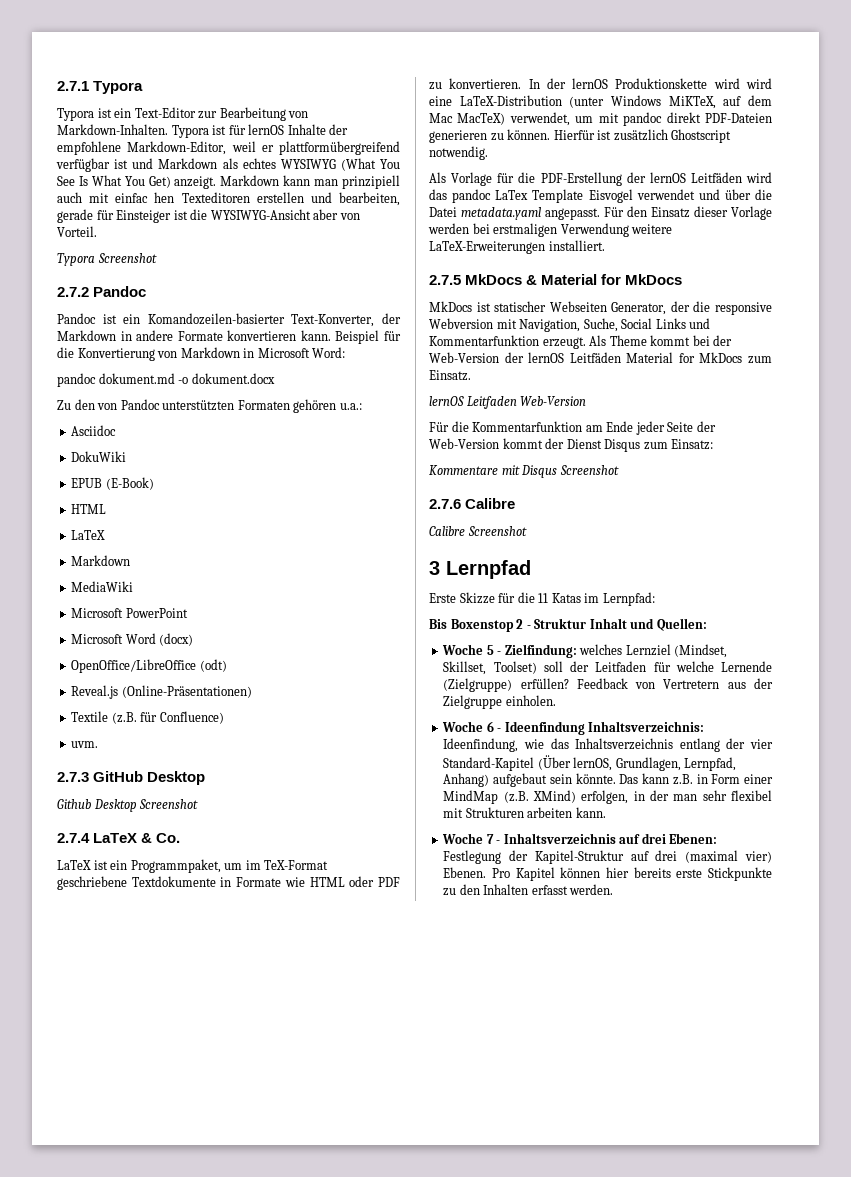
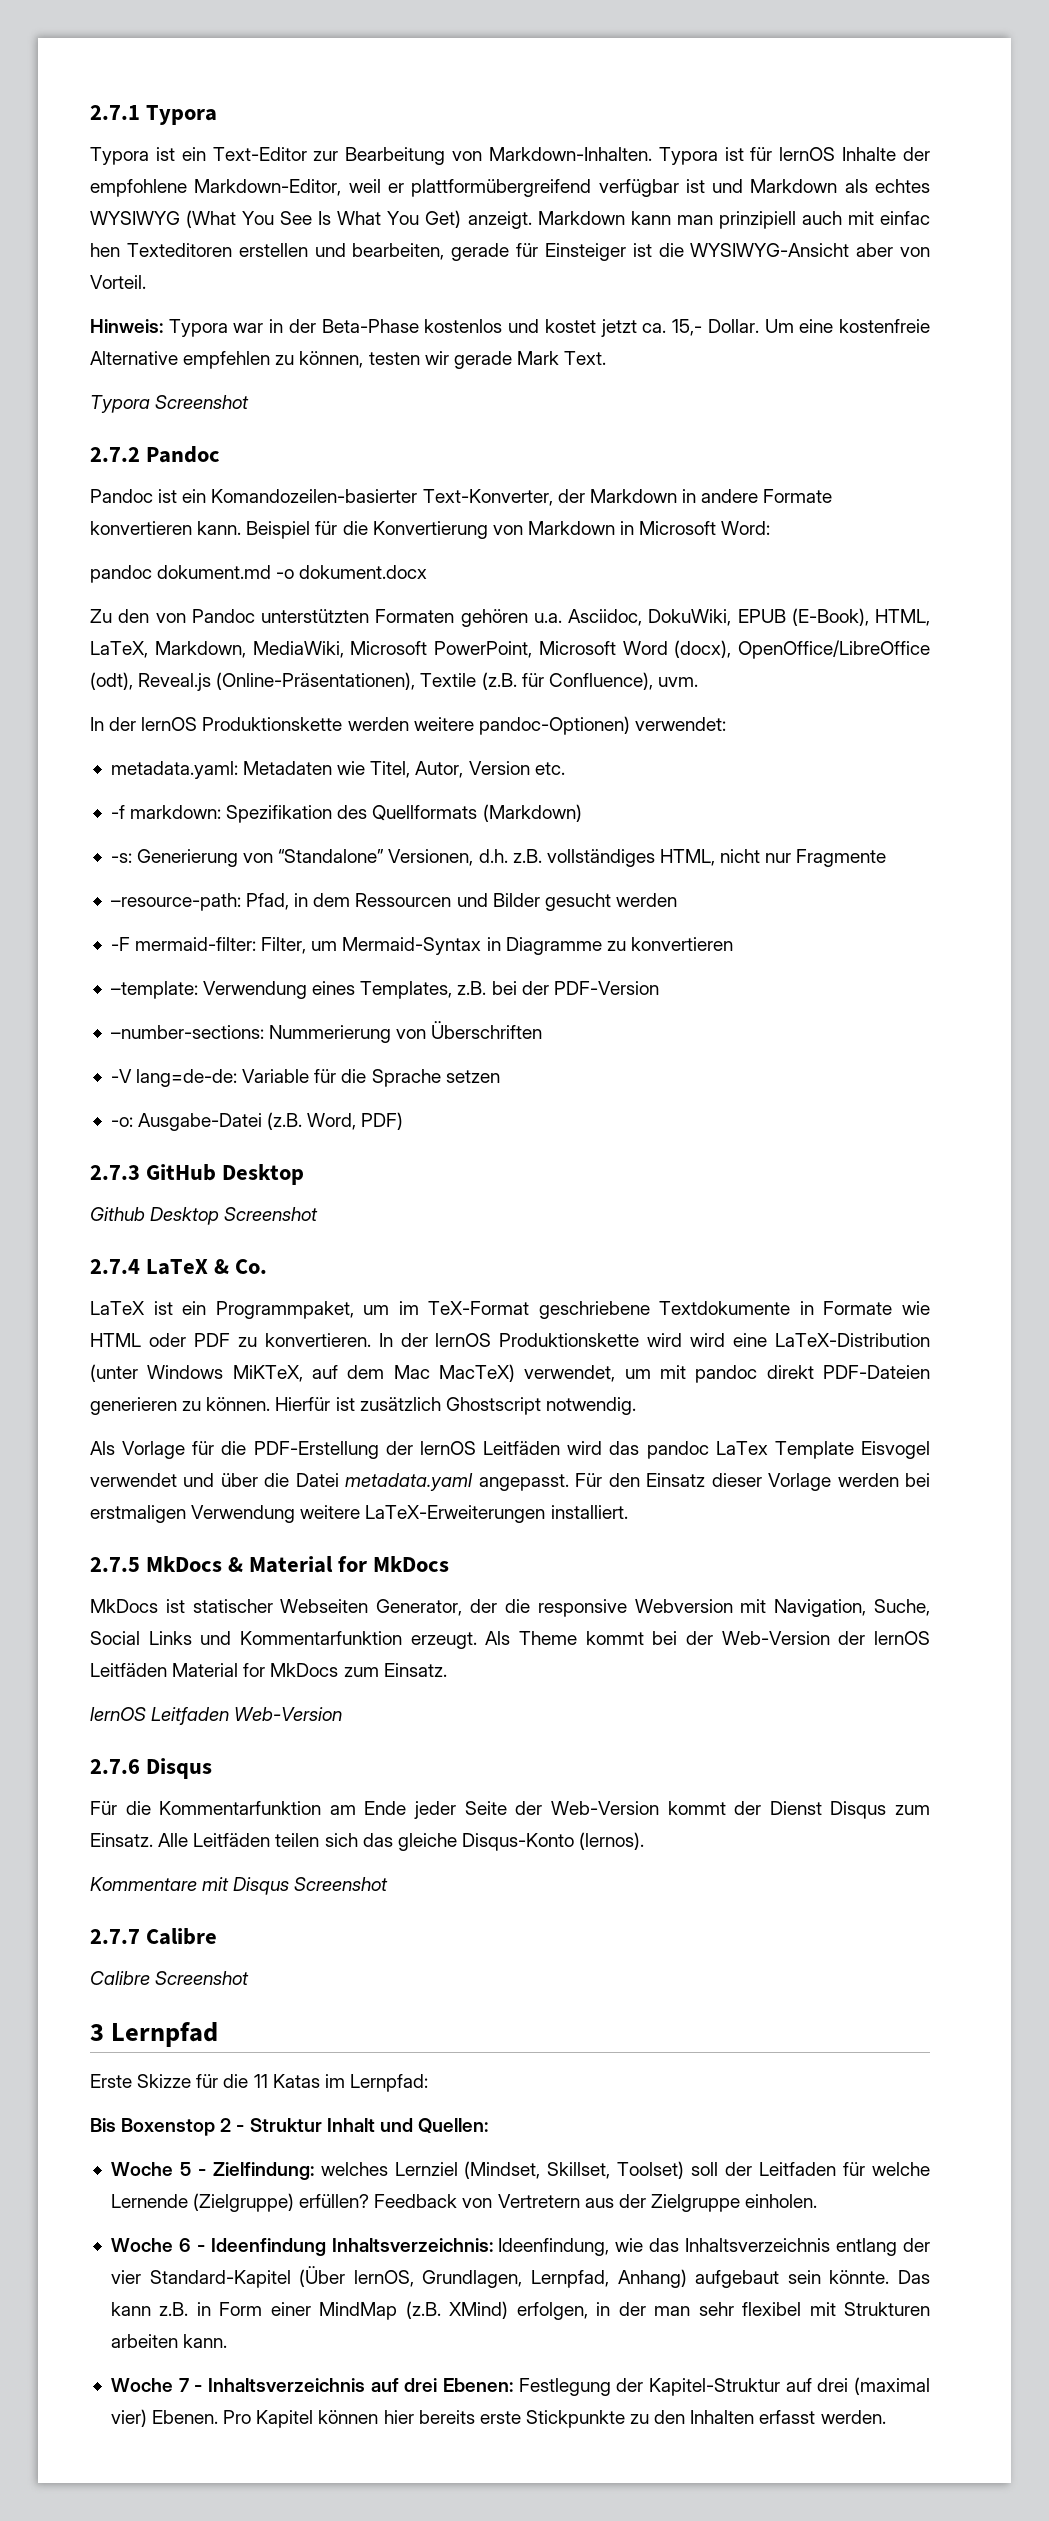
+ Hinweis: Typora war in der Beta-Phase kostenlos und kostet jetzt ca. 15,- Dollar. Um eine kostenfreie Alternative empfehlen zu können, testen wir gerade Mark Text.
- Zu den von Pandoc unterstützten Formaten gehören u.a.:
- Asciidoc
- DokuWiki
- EPUB (E-Book)
- HTML
- LaTeX
- Markdown
- MediaWiki
- Microsoft PowerPoint
- Microsoft Word (docx)
- OpenOffice/LibreOffice (odt)
- Reveal.js (Online-Präsentationen)
- Textile (z.B. für Confluence)
- uvm.
+ Zu den von Pandoc unterstützten Formaten gehören u.a. Asciidoc, DokuWiki, EPUB (E-Book), HTML, LaTeX, Markdown, MediaWiki, Microsoft PowerPoint, Microsoft Word (docx), OpenOffice/LibreOffice (odt), Reveal.js (Online-Präsentationen), Textile (z.B. für Confluence), uvm.
+ In der lernOS Produktionskette werden weitere pandoc-Optionen) verwendet:
+ metadata.yaml: Metadaten wie Titel, Autor, Version etc.
+ -f markdown: Spezifikation des Quellformats (Markdown)
+ -s: Generierung von “Standalone” Versionen, d.h. z.B. vollständiges HTML, nicht nur Fragmente
+ –resource-path: Pfad, in dem Ressourcen und Bilder gesucht werden
+ -F mermaid-filter: Filter, um Mermaid-Syntax in Diagramme zu konvertieren
+ –template: Verwendung eines Templates, z.B. bei der PDF-Version
+ –number-sections: Nummerierung von Überschriften
+ -V lang=de-de: Variable für die Sprache setzen
+ -o: Ausgabe-Datei (z.B. Word, PDF)
+ 2.7.6 Disqus
- Für die Kommentarfunktion am Ende jeder Seite der Web-Version kommt der Dienst Disqus zum Einsatz:
+ Für die Kommentarfunktion am Ende jeder Seite der Web-Version kommt der Dienst Disqus zum Einsatz. Alle Leitfäden teilen sich das gleiche Disqus-Konto (lernos).
- 2.7.6 Calibre
+ 2.7.7 Calibre

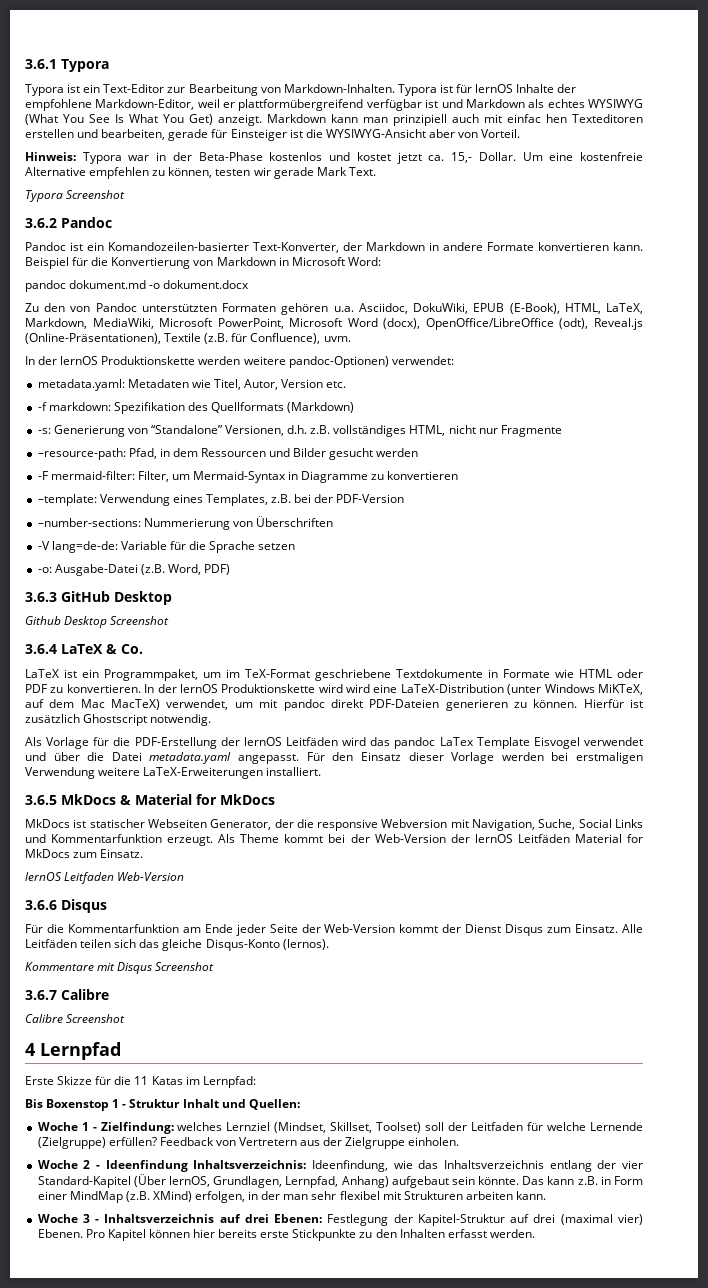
- 2.7.1 Typora
+ 3.6.1 Typora
- 2.7.2 Pandoc
+ 3.6.2 Pandoc
- 2.7.3 GitHub Desktop
+ 3.6.3 GitHub Desktop
- 2.7.4 LaTeX & Co.
+ 3.6.4 LaTeX & Co.
- 2.7.5 MkDocs & Material for MkDocs
+ 3.6.5 MkDocs & Material for MkDocs
- 2.7.6 Disqus
+ 3.6.6 Disqus
- 2.7.7 Calibre
+ 3.6.7 Calibre
- 3 Lernpfad
+ 4 Lernpfad
- Bis Boxenstop 2 - Struktur Inhalt und Quellen:
+ Bis Boxenstop 1 - Struktur Inhalt und Quellen:
- Woche 5 - Zielfindung: welches Lernziel (Mindset, Skillset, Toolset) soll der Leitfaden für welche Lernende (Zielgruppe) erfüllen?
+ Woche 1 - Zielfindung: welches Lernziel (Mindset, Skillset, Toolset) soll der Leitfaden für welche Lernende (Zielgruppe) erfüllen?
- Woche 6 - Ideenfindung Inhaltsverzeichnis: Ideenfindung, wie das Inhaltsverzeichnis entlang der vier Standard-Kapitel (Über lernOS, Grundlagen, Lernpfad, Anhang) aufgebaut sein könnte.
+ Woche 2 - Ideenfindung Inhaltsverzeichnis: Ideenfindung, wie das Inhaltsverzeichnis entlang der vier Standard-Kapitel (Über lernOS, Grundlagen, Lernpfad, Anhang) aufgebaut sein könnte.
- Woche 7 - Inhaltsverzeichnis auf drei Ebenen: Festlegung der Kapitel-Struktur auf drei (maximal vier) Ebenen.
+ Woche 3 - Inhaltsverzeichnis auf drei Ebenen: Festlegung der Kapitel-Struktur auf drei (maximal vier) Ebenen.

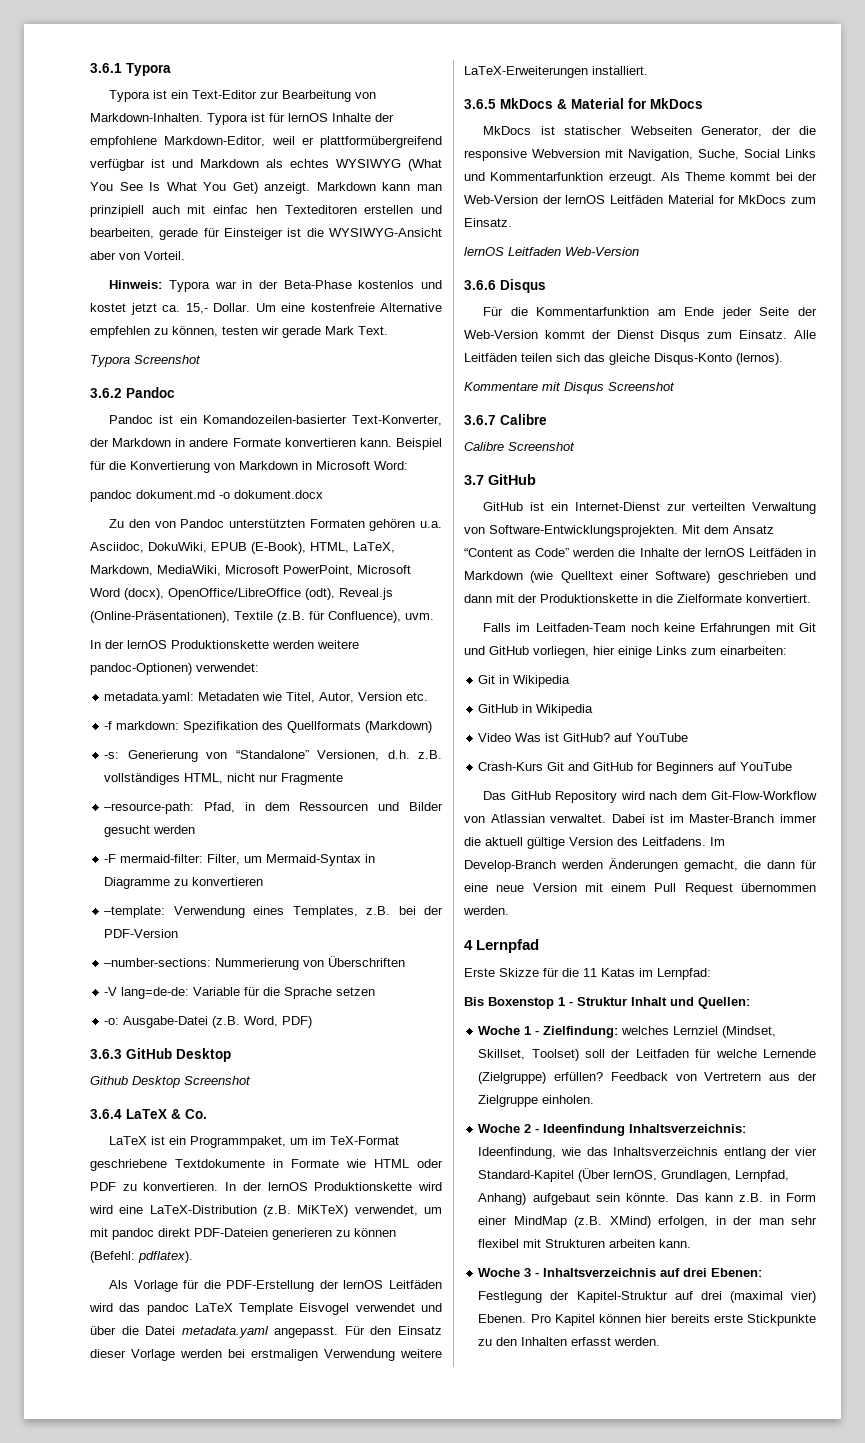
- In der lernOS Produktionskette wird wird eine LaTeX-Distribution (unter Windows MiKTeX, auf dem Mac MacTeX) verwendet, um mit pandoc direkt PDF-Dateien generieren zu können. Hierfür ist zusätzlich Ghostscript notwendig.
+ In der lernOS Produktionskette wird wird eine LaTeX-Distribution (z.B. MiKTeX) verwendet, um mit pandoc direkt PDF-Dateien generieren zu können (Befehl: pdflatex).
- Als Vorlage für die PDF-Erstellung der lernOS Leitfäden wird das pandoc LaTex Template Eisvogel verwendet und über die Datei metadata.yaml angepasst.
+ Als Vorlage für die PDF-Erstellung der lernOS Leitfäden wird das pandoc LaTeX Template Eisvogel verwendet und über die Datei metadata.yaml angepasst.
+ 3.7 GitHub
+ GitHub ist ein Internet-Dienst zur verteilten Verwaltung von Software-Entwicklungsprojekten. Mit dem Ansatz “Content as Code” werden die Inhalte der lernOS Leitfäden in Markdown (wie Quelltext einer Software) geschrieben und dann mit der Produktionskette in die Zielformate konvertiert.
+ Falls im Leitfaden-Team noch keine Erfahrungen mit Git und GitHub vorliegen, hier einige Links zum einarbeiten:
+ Git in Wikipedia
+ GitHub in Wikipedia
+ Video Was ist GitHub? auf YouTube
+ Crash-Kurs Git and GitHub for Beginners auf YouTube
+ Das GitHub Repository wird nach dem Git-Flow-Workflow von Atlassian verwaltet. Dabei ist im Master-Branch immer die aktuell gültige Version des Leitfadens. Im Develop-Branch werden Änderungen gemacht, die dann für eine neue Version mit einem Pull Request übernommen werden.

